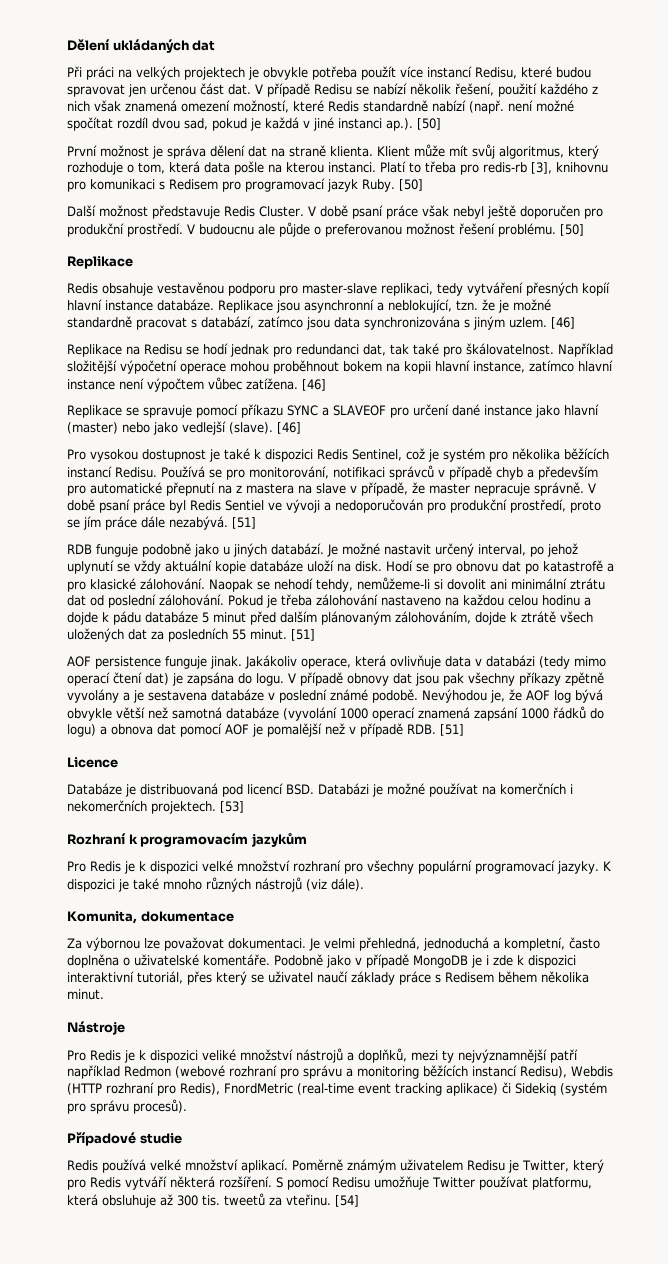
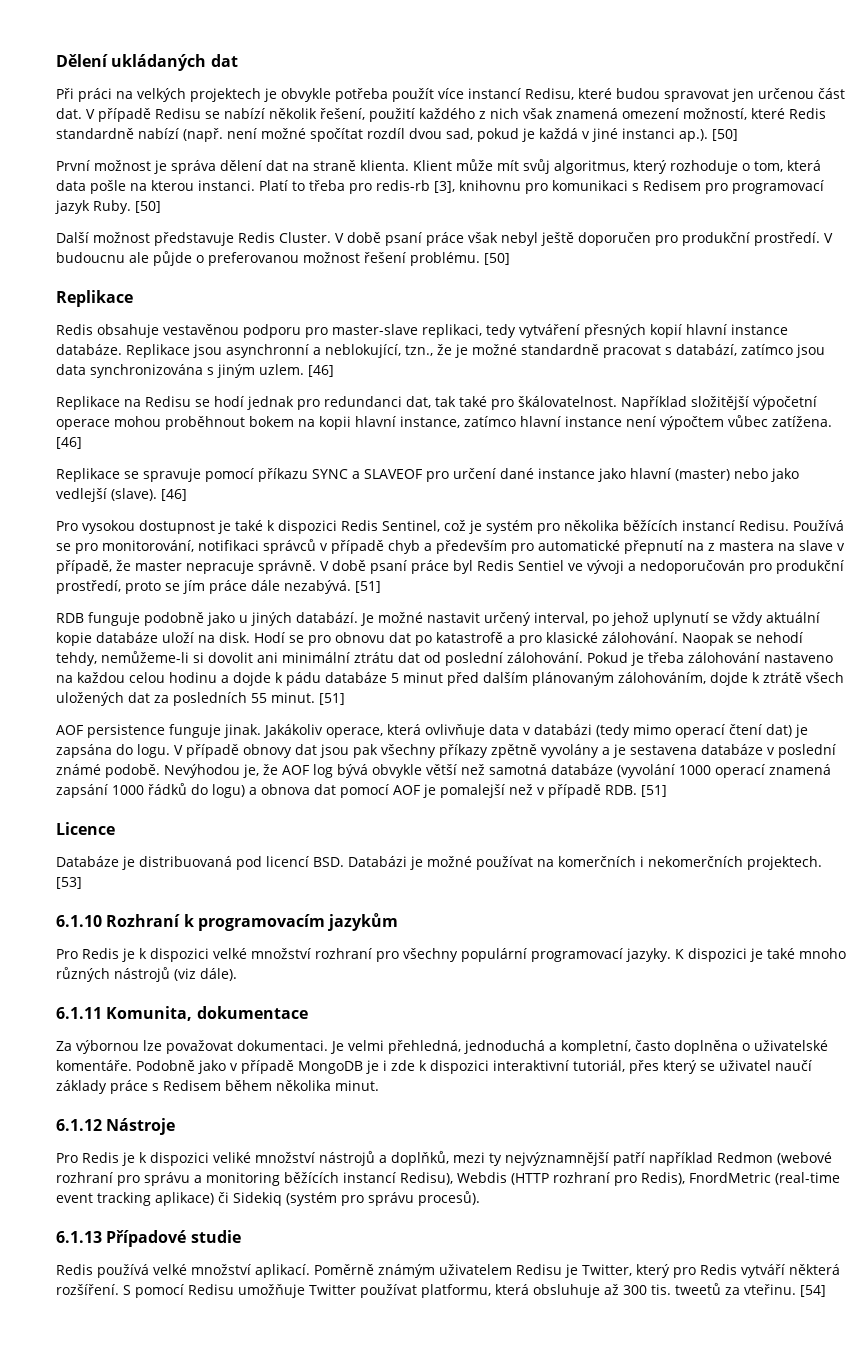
- Redis obsahuje vestavěnou podporu pro master-slave replikaci, tedy vytváření přesných kopíí hlavní instance databáze.
+ Redis obsahuje vestavěnou podporu pro master-slave replikaci, tedy vytváření přesných kopií hlavní instance databáze.
- Replikace jsou asynchronní a neblokující, tzn. že je možné standardně pracovat s databází, zatímco jsou data synchronizována s jiným uzlem.
+ Replikace jsou asynchronní a neblokující, tzn., že je možné standardně pracovat s databází, zatímco jsou data synchronizována s jiným uzlem.
- Nevýhodou je, že AOF log bývá obvykle větší než samotná databáze (vyvolání 1000 operací znamená zapsání 1000 řádků do logu) a obnova dat pomocí AOF je pomalější než v případě RDB. [51]
+ Nevýhodou je, že AOF log bývá obvykle větší než samotná databáze (vyvolání 1000 operací znamená zapsání 1000 řádků do logu) a obnova dat pomocí AOF je pomalejší než v případě RDB. [51]
- Rozhraní k programovacím jazykům
+ 6.1.10 Rozhraní k programovacím jazykům
- Komunita, dokumentace
+ 6.1.11 Komunita, dokumentace
- Nástroje
+ 6.1.12 Nástroje
- Případové studie
+ 6.1.13 Případové studie

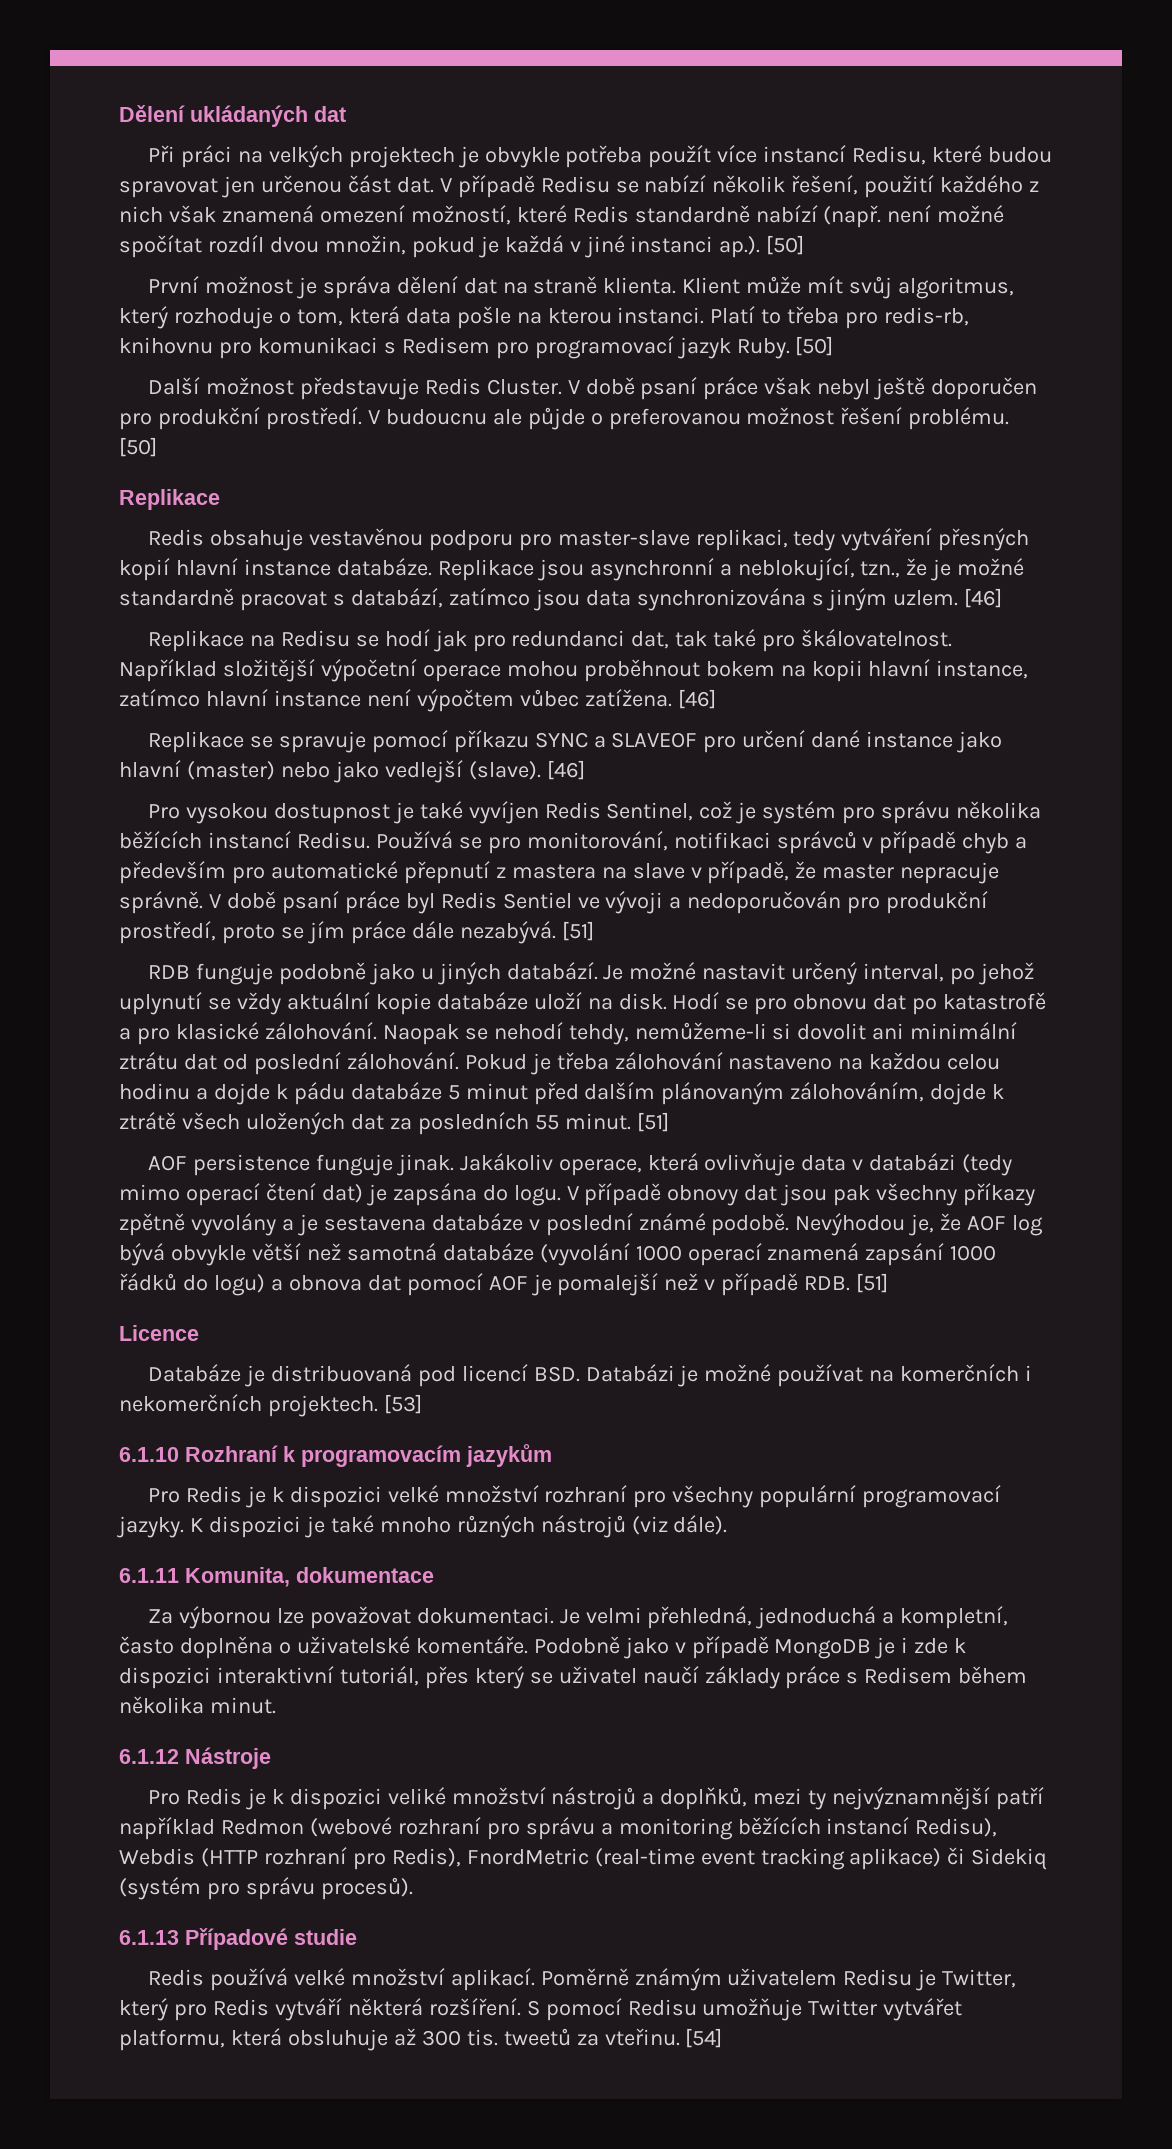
- V případě Redisu se nabízí několik řešení, použití každého z nich však znamená omezení možností, které Redis standardně nabízí (např. není možné spočítat rozdíl dvou sad, pokud je každá v jiné instanci ap.). [50]
+ V případě Redisu se nabízí několik řešení, použití každého z nich však znamená omezení možností, které Redis standardně nabízí (např. není možné spočítat rozdíl dvou množin, pokud je každá v jiné instanci ap.). [50]
- Platí to třeba pro redis-rb [3], knihovnu pro komunikaci s Redisem pro programovací jazyk Ruby.
+ Platí to třeba pro redis-rb, knihovnu pro komunikaci s Redisem pro programovací jazyk Ruby.
- Replikace na Redisu se hodí jednak pro redundanci dat, tak také pro škálovatelnost.
+ Replikace na Redisu se hodí jak pro redundanci dat, tak také pro škálovatelnost.
- Pro vysokou dostupnost je také k dispozici Redis Sentinel, což je systém pro několika běžících instancí Redisu.
+ Pro vysokou dostupnost je také vyvíjen Redis Sentinel, což je systém pro správu několika běžících instancí Redisu.
- Používá se pro monitorování, notifikaci správců v případě chyb a především pro automatické přepnutí na z mastera na slave v případě, že master nepracuje správně.
+ Používá se pro monitorování, notifikaci správců v případě chyb a především pro automatické přepnutí z mastera na slave v případě, že master nepracuje správně.
- S pomocí Redisu umožňuje Twitter používat platformu, která obsluhuje až 300 tis. tweetů za vteřinu.
+ S pomocí Redisu umožňuje Twitter vytvářet platformu, která obsluhuje až 300 tis. tweetů za vteřinu.

